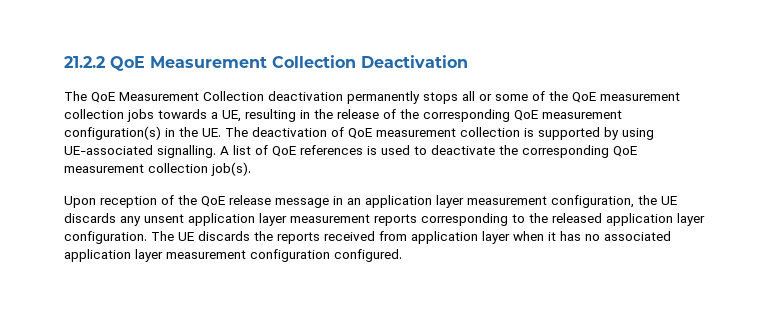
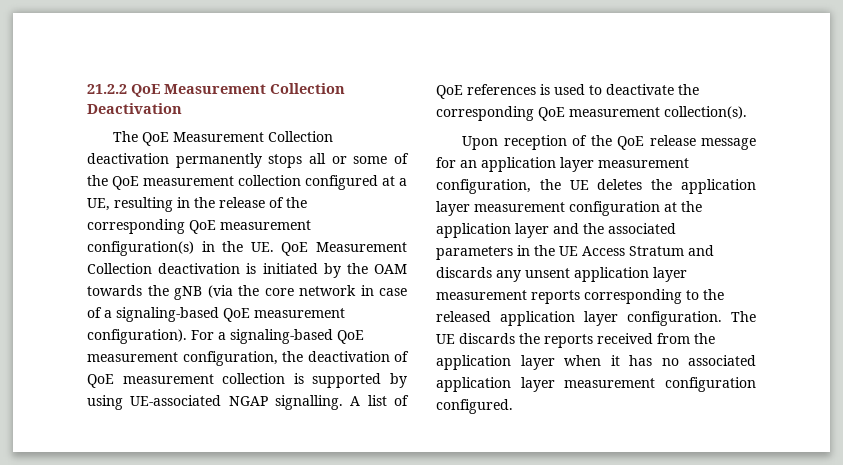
- The QoE Measurement Collection deactivation permanently stops all or some of the QoE measurement collection jobs towards a UE, resulting in the release of the corresponding QoE measurement configuration(s) in the UE. The deactivation of QoE measurement collection is supported by using UE-associated signalling.
+ The QoE Measurement Collection deactivation permanently stops all or some of the QoE measurement collection configured at a UE, resulting in the release of the corresponding QoE measurement configuration(s) in the UE. QoE Measurement Collection deactivation is initiated by the OAM towards the gNB (via the core network in case of a signaling-based QoE measurement configuration). For a signaling-based QoE measurement configuration, the deactivation of QoE measurement collection is supported by using UE-associated NGAP signalling.
- A list of QoE references is used to deactivate the corresponding QoE measurement collection job(s).
+ A list of QoE references is used to deactivate the corresponding QoE measurement collection(s).
- Upon reception of the QoE release message in an application layer measurement configuration, the UE discards any unsent application layer measurement reports corresponding to the released application layer configuration.
+ Upon reception of the QoE release message for an application layer measurement configuration, the UE deletes the application layer measurement configuration at the application layer and the associated parameters in the UE Access Stratum and discards any unsent application layer measurement reports corresponding to the released application layer configuration.
- The UE discards the reports received from application layer when it has no associated application layer measurement configuration configured.
+ The UE discards the reports received from the application layer when it has no associated application layer measurement configuration configured.

